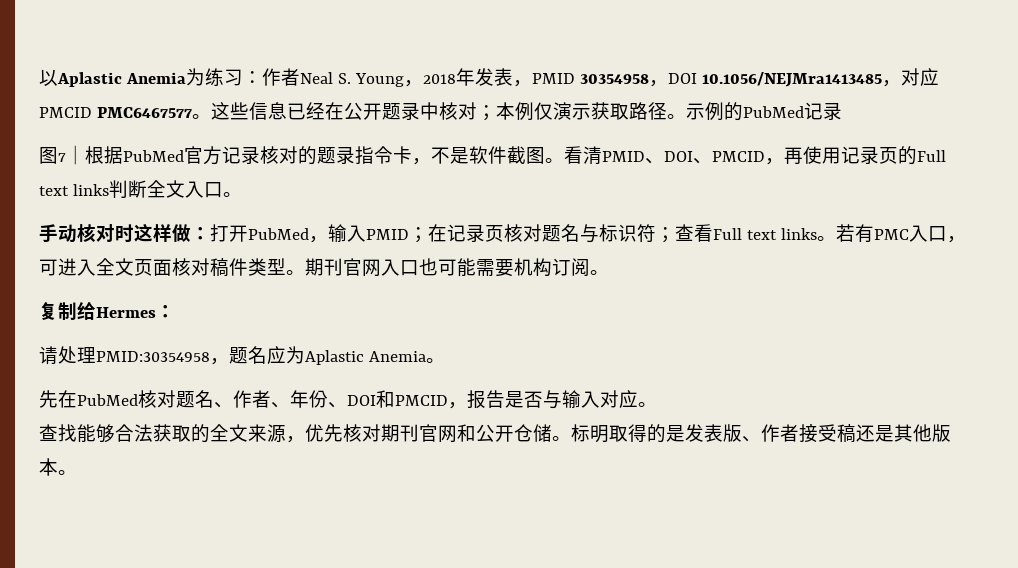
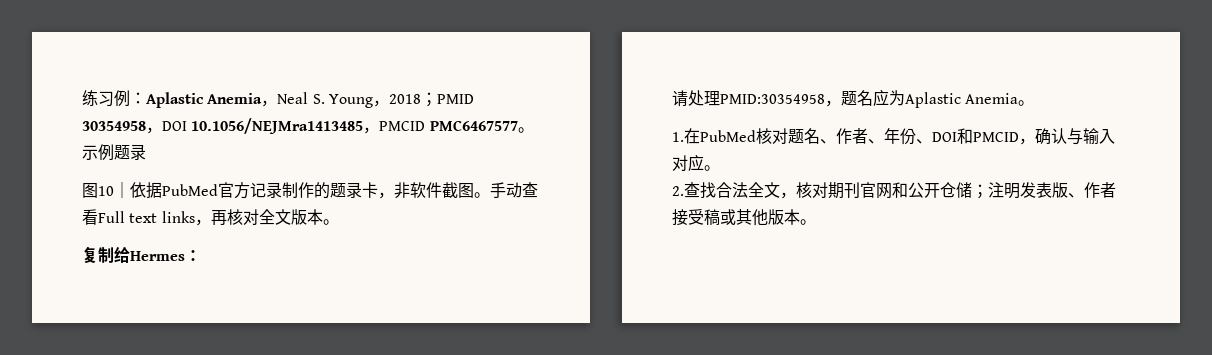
- 以Aplastic Anemia为练习：作者Neal S. Young，2018年发表，PMID 30354958，DOI 10.1056/NEJMra1413485，对应PMCID PMC6467577。
+ 练习例：Aplastic Anemia，Neal S. Young，2018；PMID 30354958，DOI 10.1056/NEJMra1413485，PMCID PMC6467577。
- 这些信息已经在公开题录中核对；本例仅演示获取路径。示例的PubMed记录
+ 示例题录
- 图7｜根据PubMed官方记录核对的题录指令卡，不是软件截图。看清PMID、DOI、PMCID，再使用记录页的Full text links判断全文入口。
- 手动核对时这样做：打开PubMed，输入PMID；在记录页核对题名与标识符；查看Full text links。若有PMC入口，可进入全文页面核对稿件类型。期刊官网入口也可能需要机构订阅。
+ 图10｜依据PubMed官方记录制作的题录卡，非软件截图。手动查看Full text links，再核对全文版本。
- 先在PubMed核对题名、作者、年份、DOI和PMCID，报告是否与输入对应。
+ 1.在PubMed核对题名、作者、年份、DOI和PMCID，确认与输入对应。
- 查找能够合法获取的全文来源，优先核对期刊官网和公开仓储。标明取得的是发表版、作者接受稿还是其他版本。
+ 2.查找合法全文，核对期刊官网和公开仓储；注明发表版、作者接受稿或其他版本。

